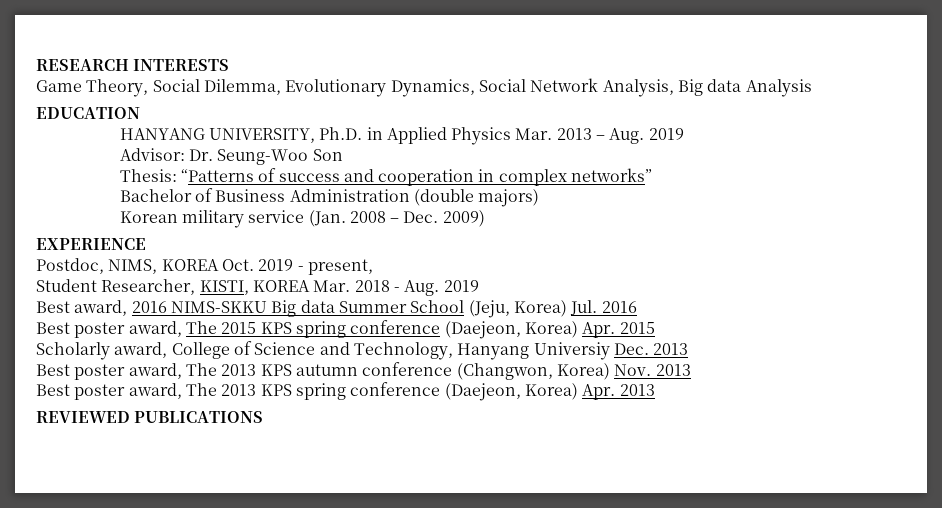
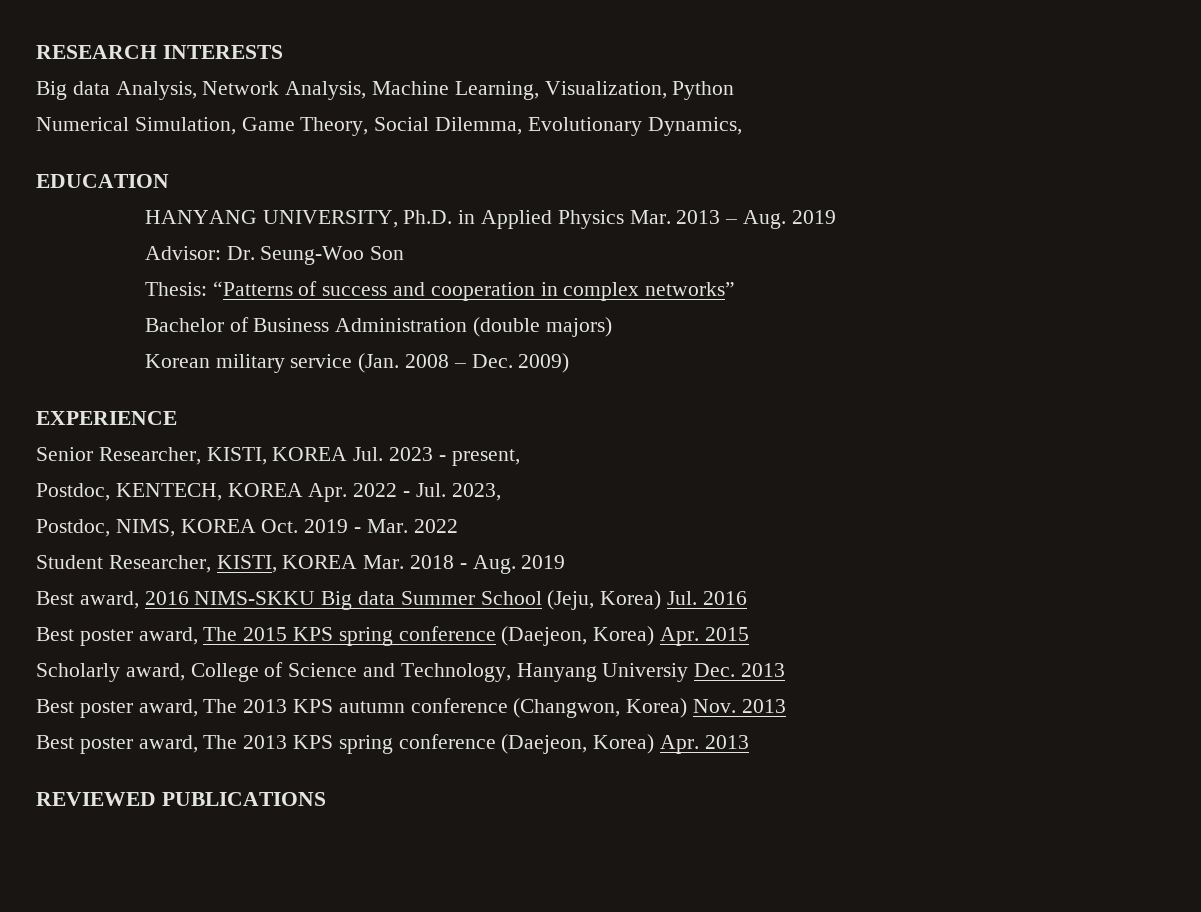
- Game Theory, Social Dilemma, Evolutionary Dynamics, Social Network Analysis, Big data Analysis
+ Big data Analysis, Network Analysis, Machine Learning, Visualization, Python
+ Numerical Simulation, Game Theory, Social Dilemma, Evolutionary Dynamics,
+ Senior Researcher, KISTI, KOREA Jul. 2023 - present,
+ Postdoc, KENTECH, KOREA Apr. 2022 - Jul. 2023,
- Postdoc, NIMS, KOREA Oct. 2019 - present,
+ Postdoc, NIMS, KOREA Oct. 2019 - Mar. 2022

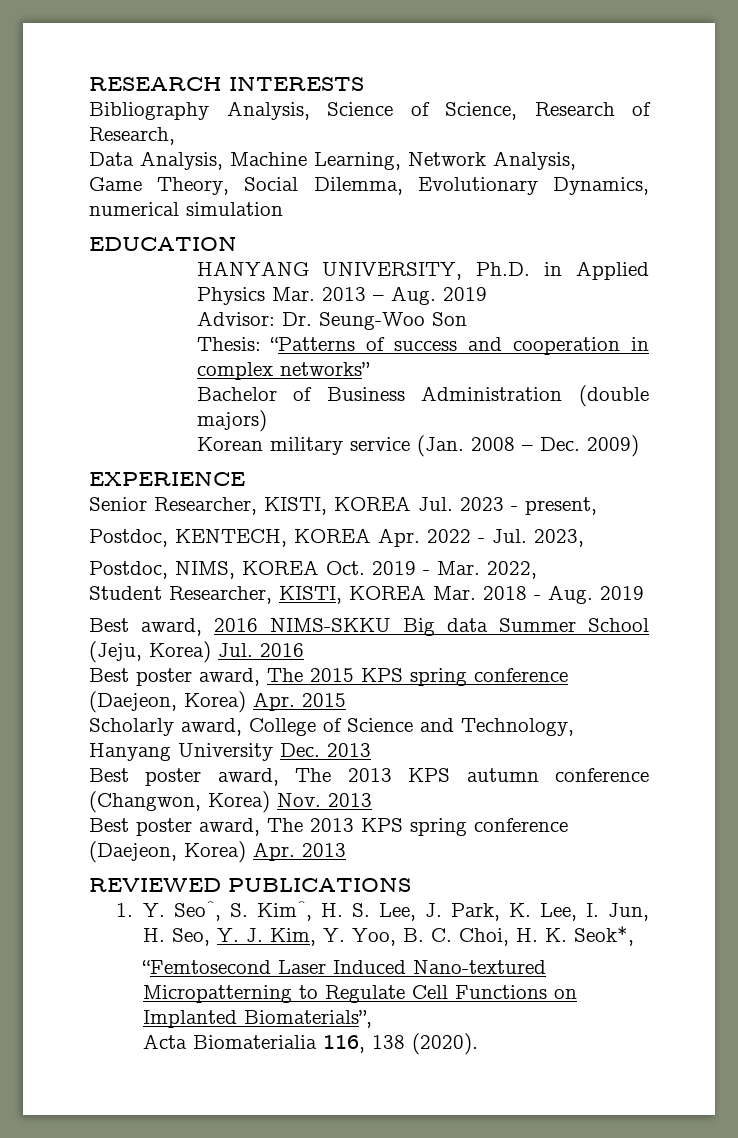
- Big data Analysis, Network Analysis, Machine Learning, Visualization, Python
- Numerical Simulation, Game Theory, Social Dilemma, Evolutionary Dynamics,
+ Bibliography Analysis, Science of Science, Research of Research,
+ Data Analysis, Machine Learning, Network Analysis,
+ Game Theory, Social Dilemma, Evolutionary Dynamics, numerical simulation
- Postdoc, NIMS, KOREA Oct. 2019 - Mar. 2022
+ Postdoc, NIMS, KOREA Oct. 2019 - Mar. 2022,
- Scholarly award, College of Science and Technology, Hanyang Universiy Dec. 2013
+ Scholarly award, College of Science and Technology, Hanyang University Dec. 2013
+ 1. Y. Seo^, S. Kim^, H. S. Lee, J. Park, K. Lee, I. Jun, H. Seo, Y. J. Kim, Y. Yoo, B. C. Choi, H. K. Seok*,
+ “Femtosecond Laser Induced Nano-textured Micropatterning to Regulate Cell Functions on Implanted Biomaterials”,
+ Acta Biomaterialia 116, 138 (2020).

